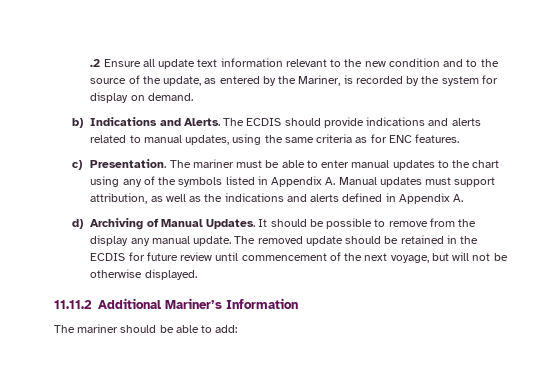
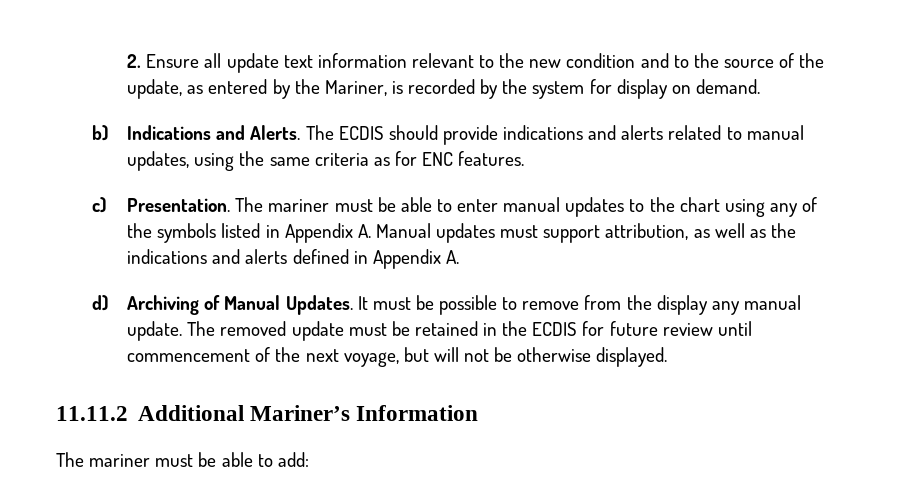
- .2 Ensure all update text information relevant to the new condition and to the source of the update, as entered by the Mariner, is recorded by the system for display on demand.
+ 2. Ensure all update text information relevant to the new condition and to the source of the update, as entered by the Mariner, is recorded by the system for display on demand.
- It should be possible to remove from the display any manual update.
+ It must be possible to remove from the display any manual update.
- The removed update should be retained in the ECDIS for future review until commencement of the next voyage, but will not be otherwise displayed.
+ The removed update must be retained in the ECDIS for future review until commencement of the next voyage, but will not be otherwise displayed.
- The mariner should be able to add:
+ The mariner must be able to add:

